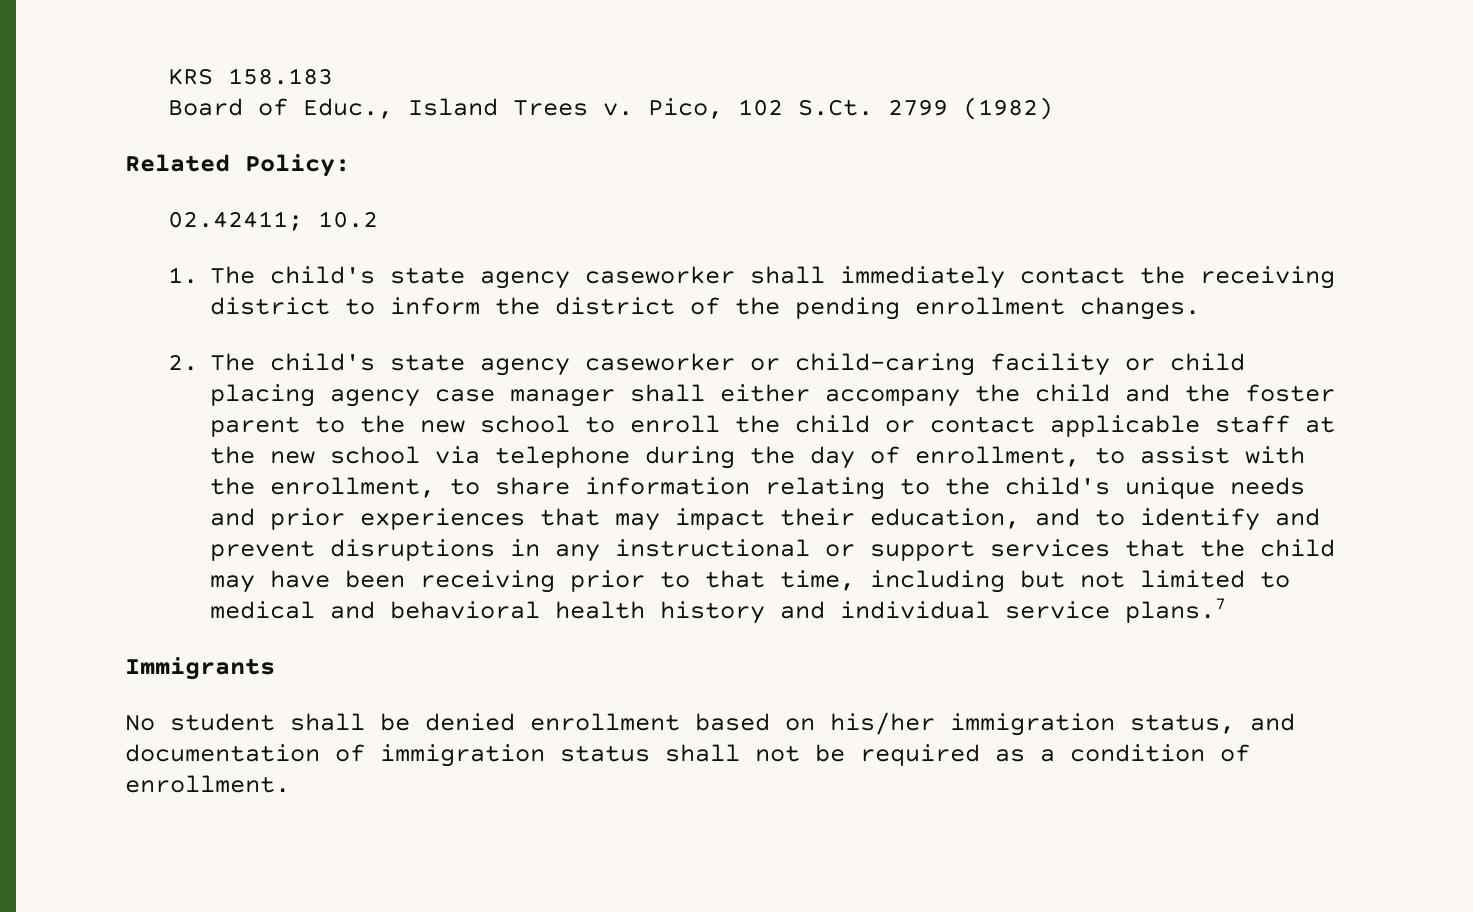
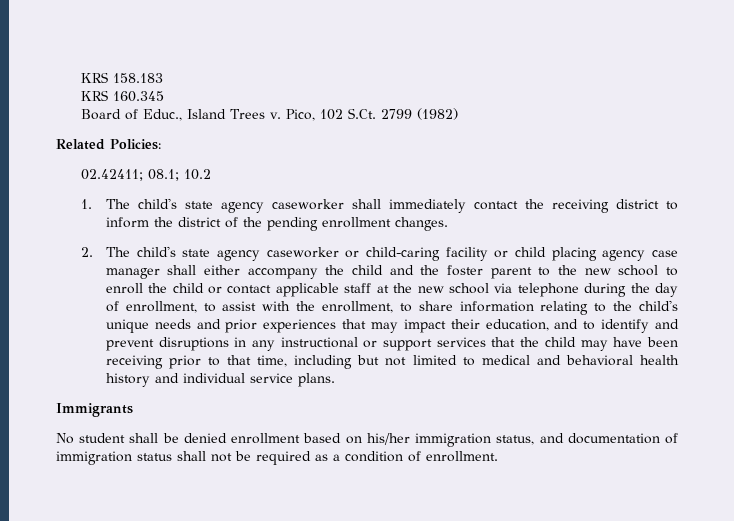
+ KRS 160.345
- Related Policy:
+ Related Policies:
- 02.42411; 10.2
+ 02.42411; 08.1; 10.2
- 2. The child's state agency caseworker or child-caring facility or child placing agency case manager shall either accompany the child and the foster parent to the new school to enroll the child or contact applicable staff at the new school via telephone during the day of enrollment, to assist with the enrollment, to share information relating to the child's unique needs and prior experiences that may impact their education, and to identify and prevent disruptions in any instructional or support services that the child may have been receiving prior to that time, including but not limited to medical and behavioral health history and individual service plans.7
+ 2. The child's state agency caseworker or child-caring facility or child placing agency case manager shall either accompany the child and the foster parent to the new school to enroll the child or contact applicable staff at the new school via telephone during the day of enrollment, to assist with the enrollment, to share information relating to the child's unique needs and prior experiences that may impact their education, and to identify and prevent disruptions in any instructional or support services that the child may have been receiving prior to that time, including but not limited to medical and behavioral health history and individual service plans.

